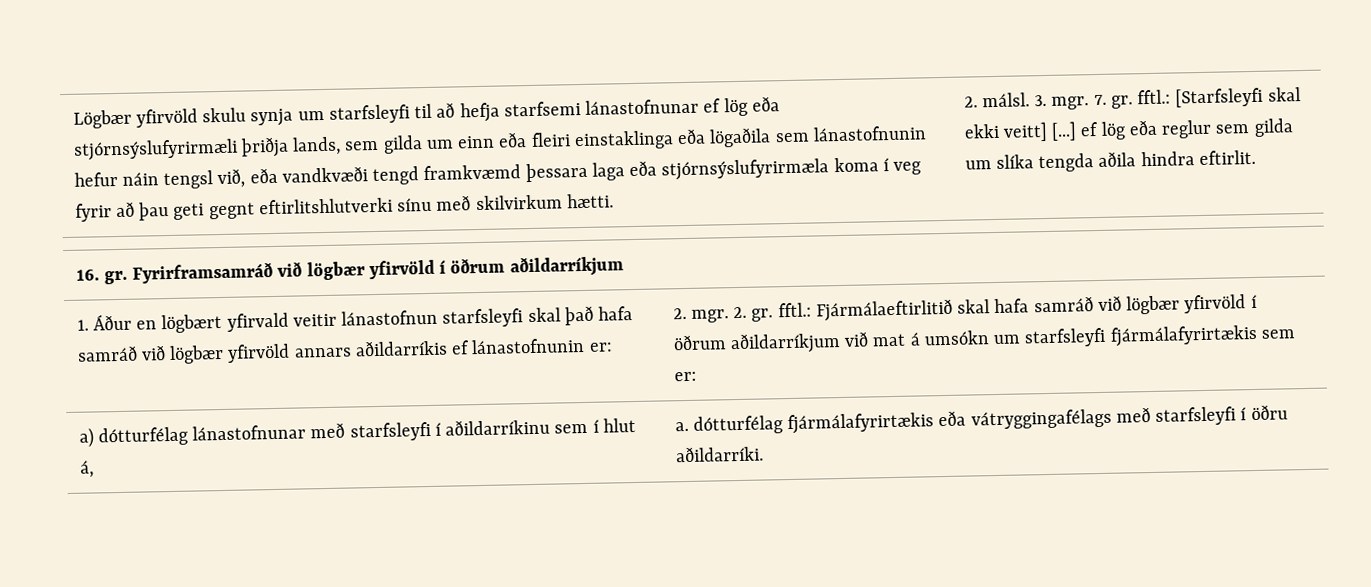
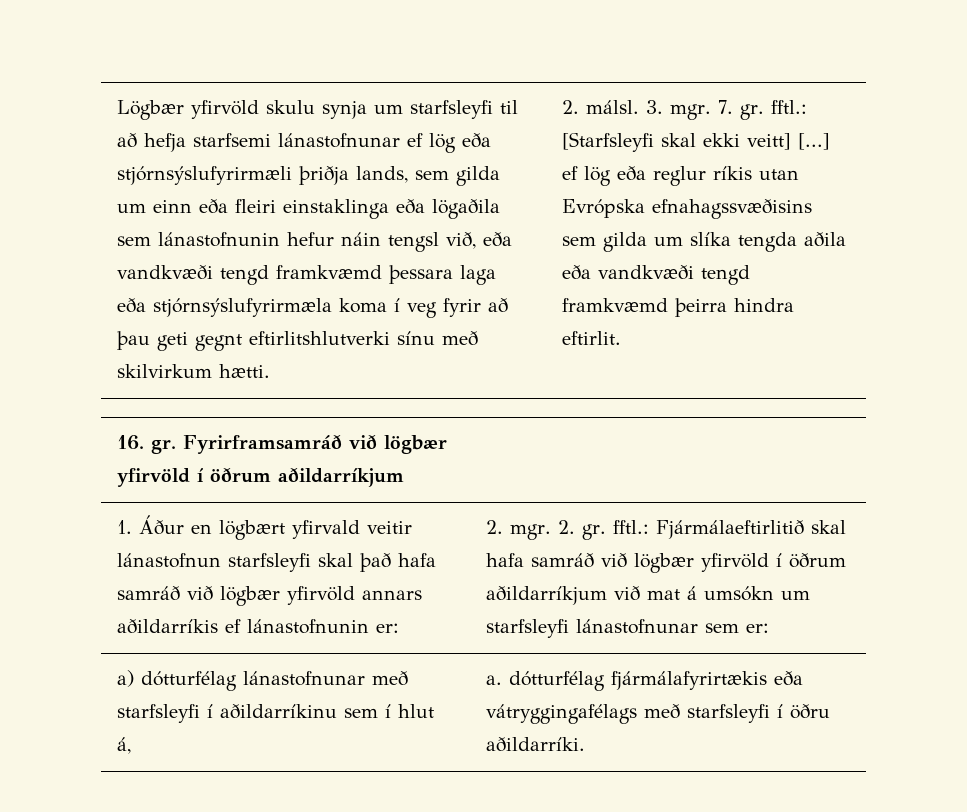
- 7. gr. fftl.: [Starfsleyfi skal ekki veitt] [...] ef lög eða reglur sem gilda um slíka tengda aðila hindra eftirlit.
+ 7. gr. fftl.: [Starfsleyfi skal ekki veitt] [...] ef lög eða reglur ríkis utan Evrópska efnahagssvæðisins sem gilda um slíka tengda aðila eða vandkvæði tengd framkvæmd þeirra hindra eftirlit.
- 2. gr. fftl.: Fjármálaeftirlitið skal hafa samráð við lögbær yfirvöld í öðrum aðildarríkjum við mat á umsókn um starfsleyfi fjármálafyrirtækis sem er:
+ 2. gr. fftl.: Fjármálaeftirlitið skal hafa samráð við lögbær yfirvöld í öðrum aðildarríkjum við mat á umsókn um starfsleyfi lánastofnunar sem er:

